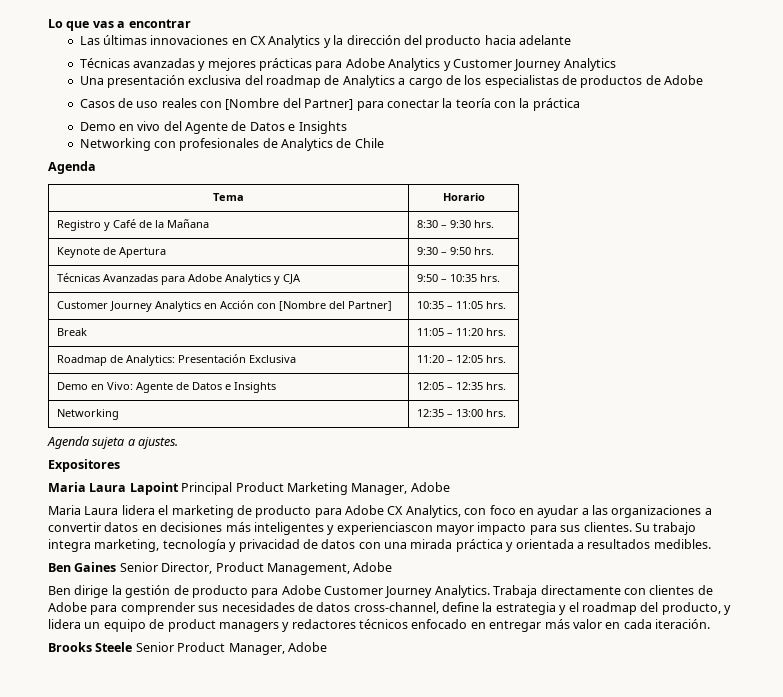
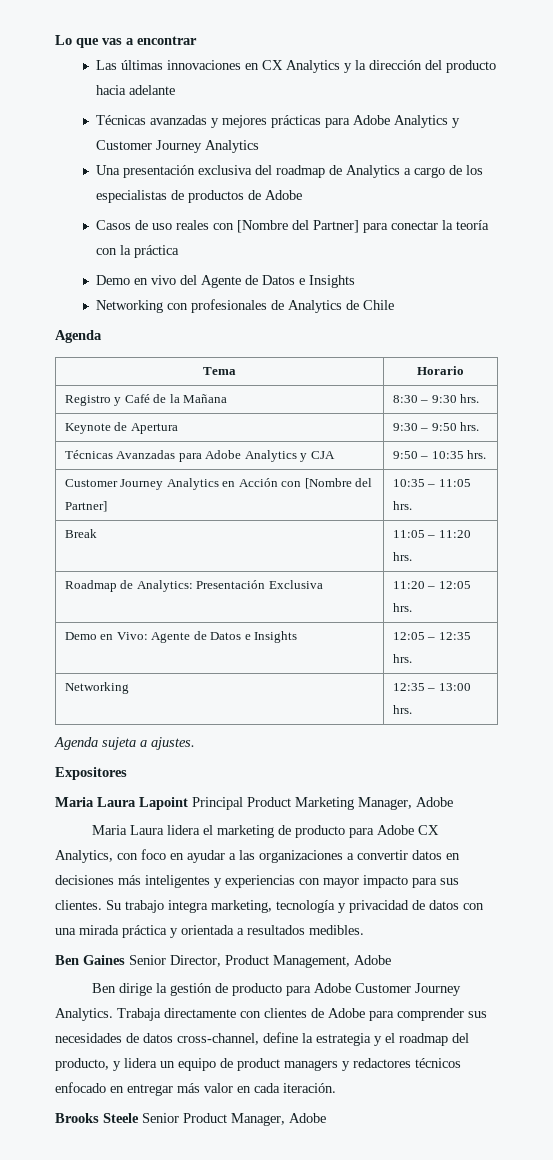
- Maria Laura lidera el marketing de producto para Adobe CX Analytics, con foco en ayudar a las organizaciones a convertir datos en decisiones más inteligentes y experienciascon mayor impacto para sus clientes.
+ Maria Laura lidera el marketing de producto para Adobe CX Analytics, con foco en ayudar a las organizaciones a convertir datos en decisiones más inteligentes y experiencias con mayor impacto para sus clientes.

